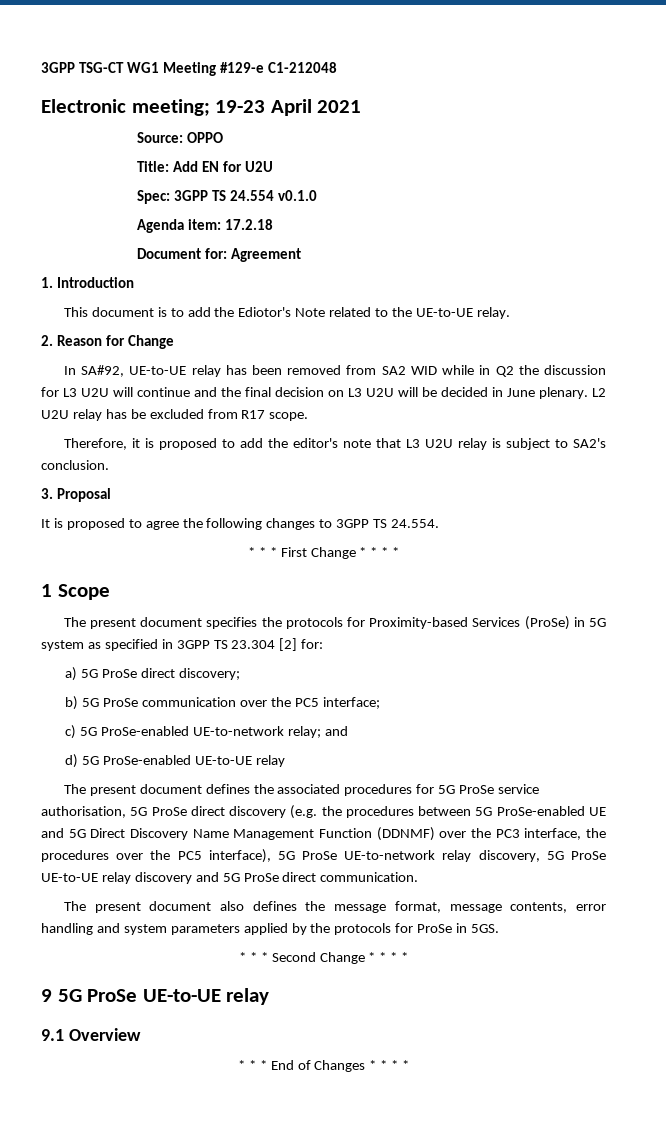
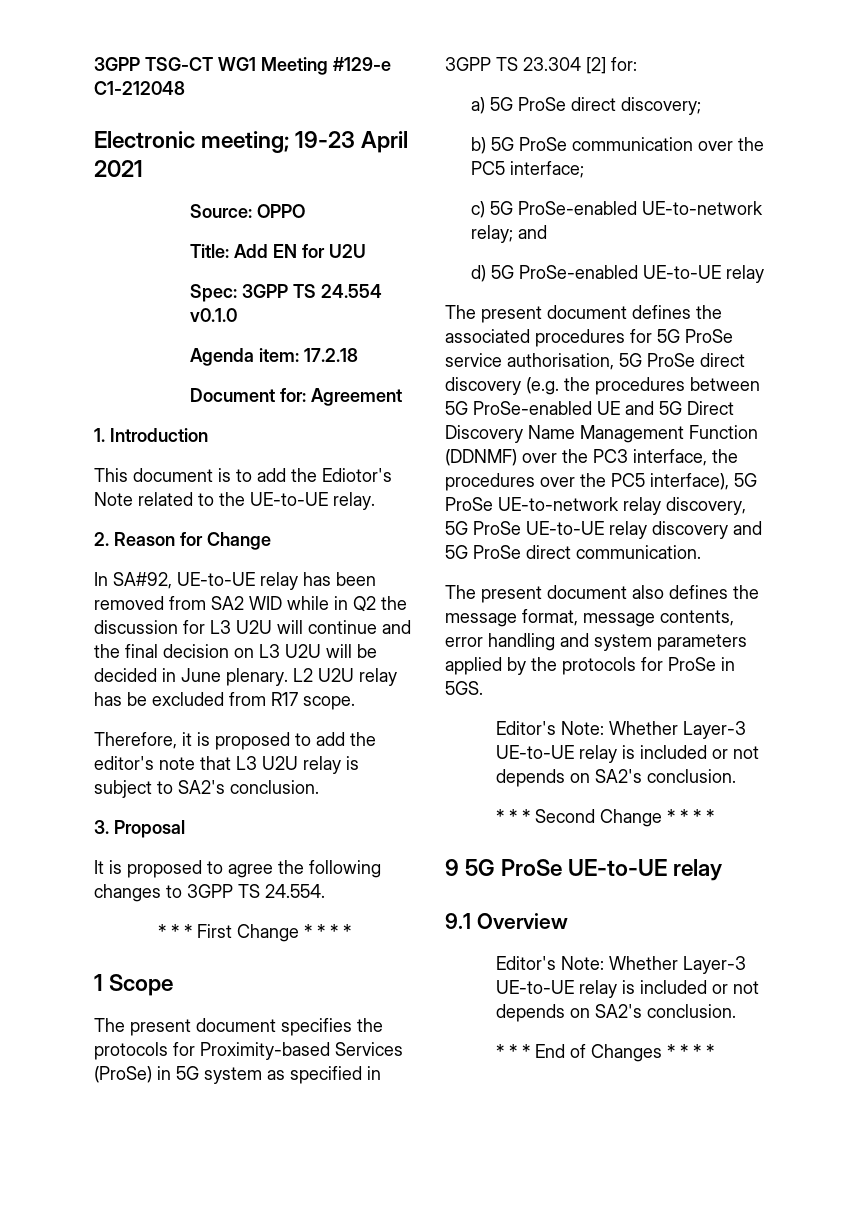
  The present document also defines the message format, message contents, error handling and system parameters applied by the protocols for ProSe in 5GS.
+ Editor's Note: Whether Layer-3 UE-to-UE relay is included or not depends on SA2's conclusion.
  9.1 Overview
+ Editor's Note: Whether Layer-3 UE-to-UE relay is included or not depends on SA2's conclusion.

